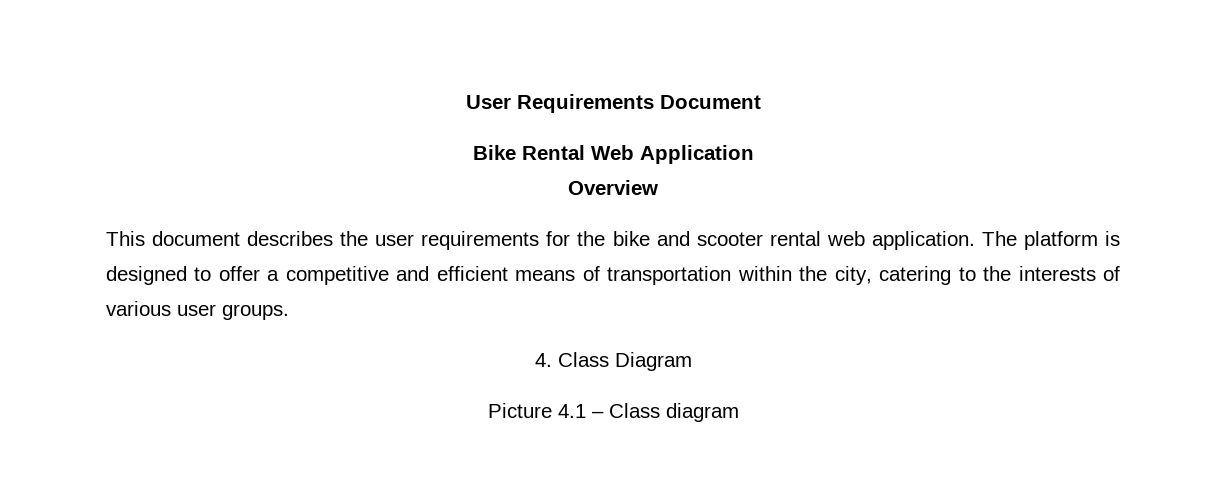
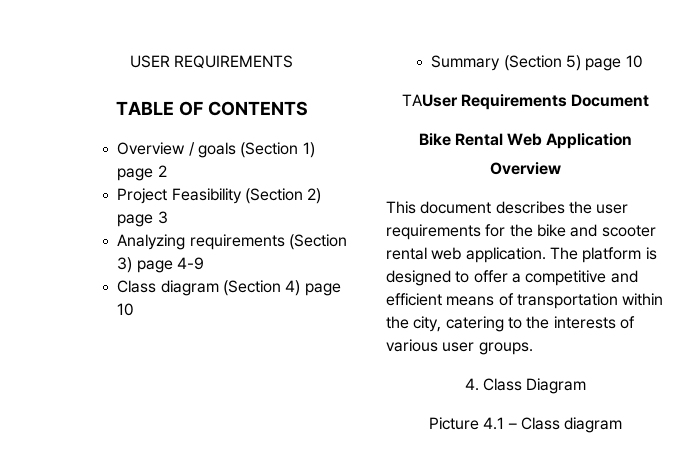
- User Requirements Document
+ USER REQUIREMENTS
+ TABLE OF CONTENTS
+ Overview / goals (Section 1) page 2
+ Project Feasibility (Section 2) page 3
+ Analyzing requirements (Section 3) page 4-9
+ Class diagram (Section 4) page 10
+ Summary (Section 5) page 10
+ TAUser Requirements Document

